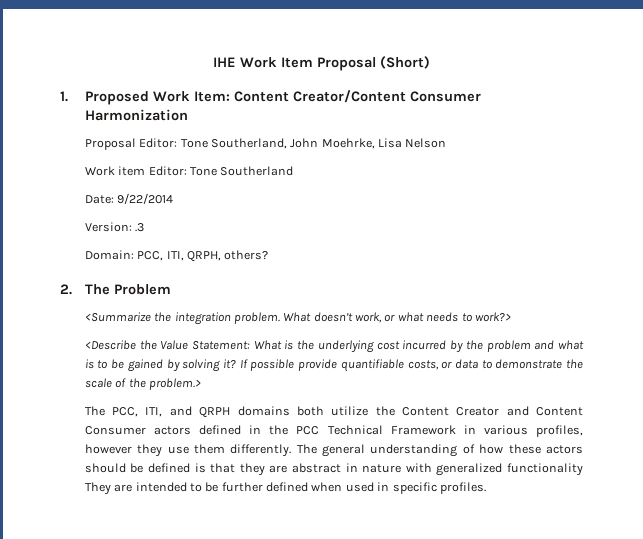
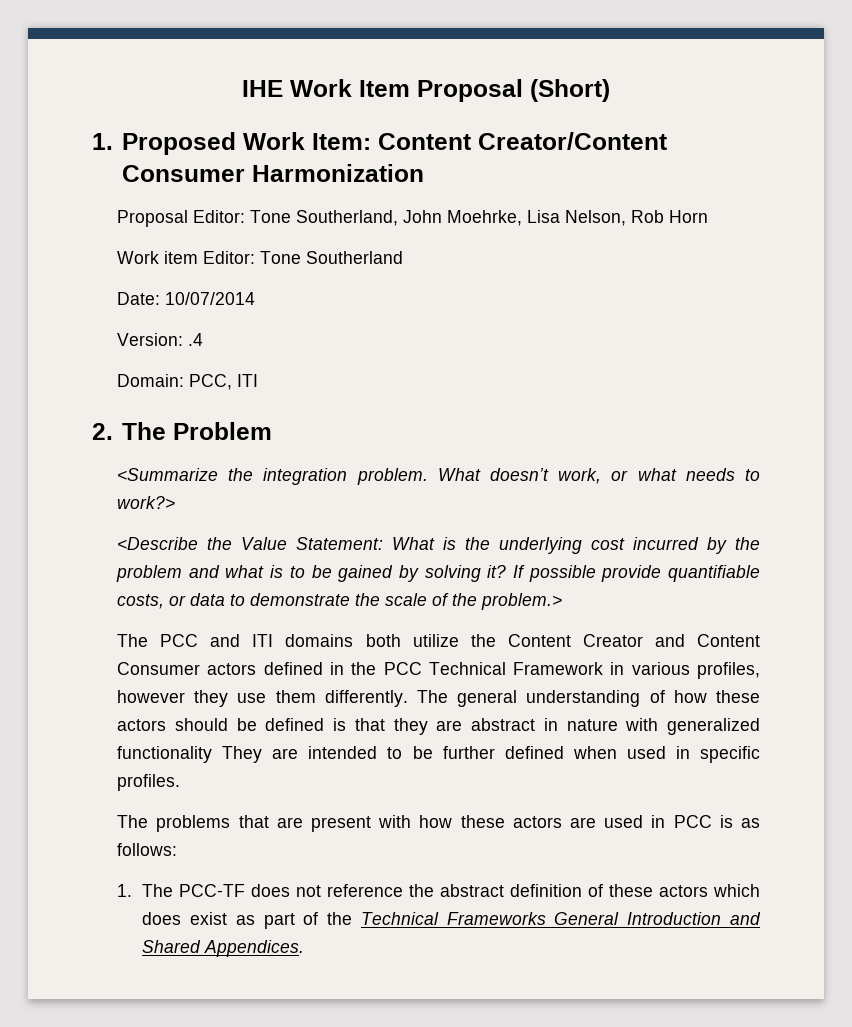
- Proposal Editor: Tone Southerland, John Moehrke, Lisa Nelson
+ Proposal Editor: Tone Southerland, John Moehrke, Lisa Nelson, Rob Horn
- Date: 9/22/2014
+ Date: 10/07/2014
- Version: .3
+ Version: .4
- Domain: PCC, ITI, QRPH, others?
+ Domain: PCC, ITI
- The PCC, ITI, and QRPH domains both utilize the Content Creator and Content Consumer actors defined in the PCC Technical Framework in various profiles, however they use them differently.
+ The PCC and ITI domains both utilize the Content Creator and Content Consumer actors defined in the PCC Technical Framework in various profiles, however they use them differently.
+ The problems that are present with how these actors are used in PCC is as follows:
+ 1. The PCC-TF does not reference the abstract definition of these actors which does exist as part of the Technical Frameworks General Introduction and Shared Appendices.

